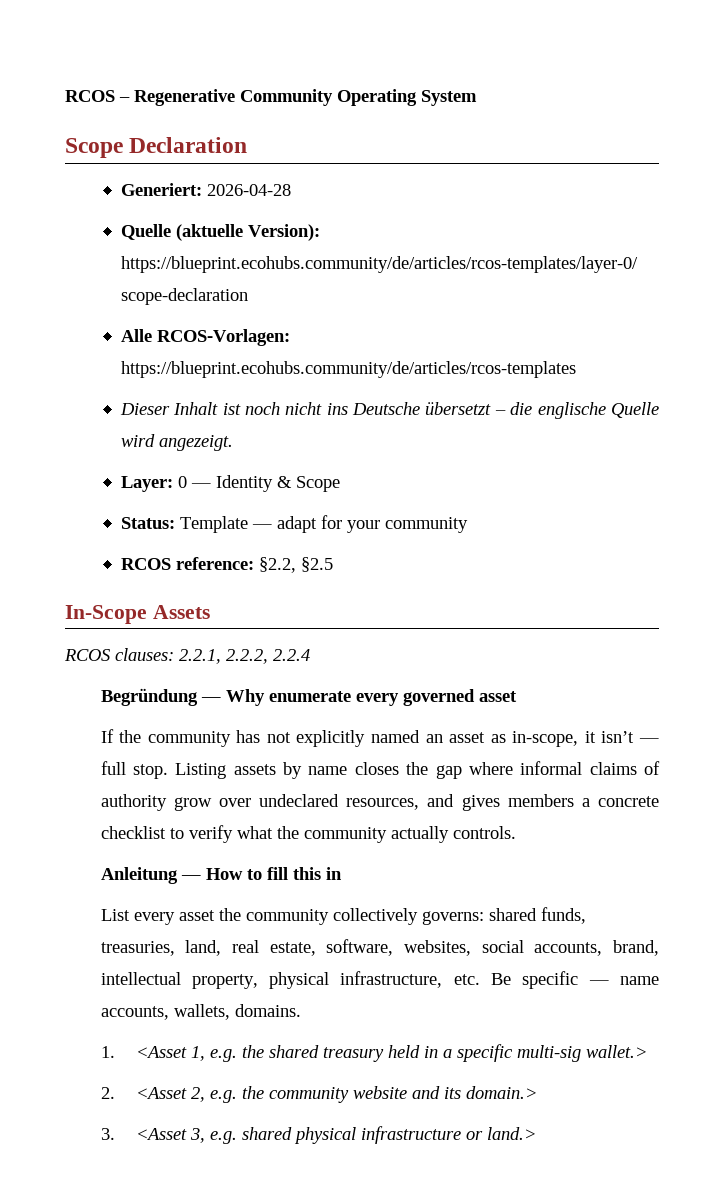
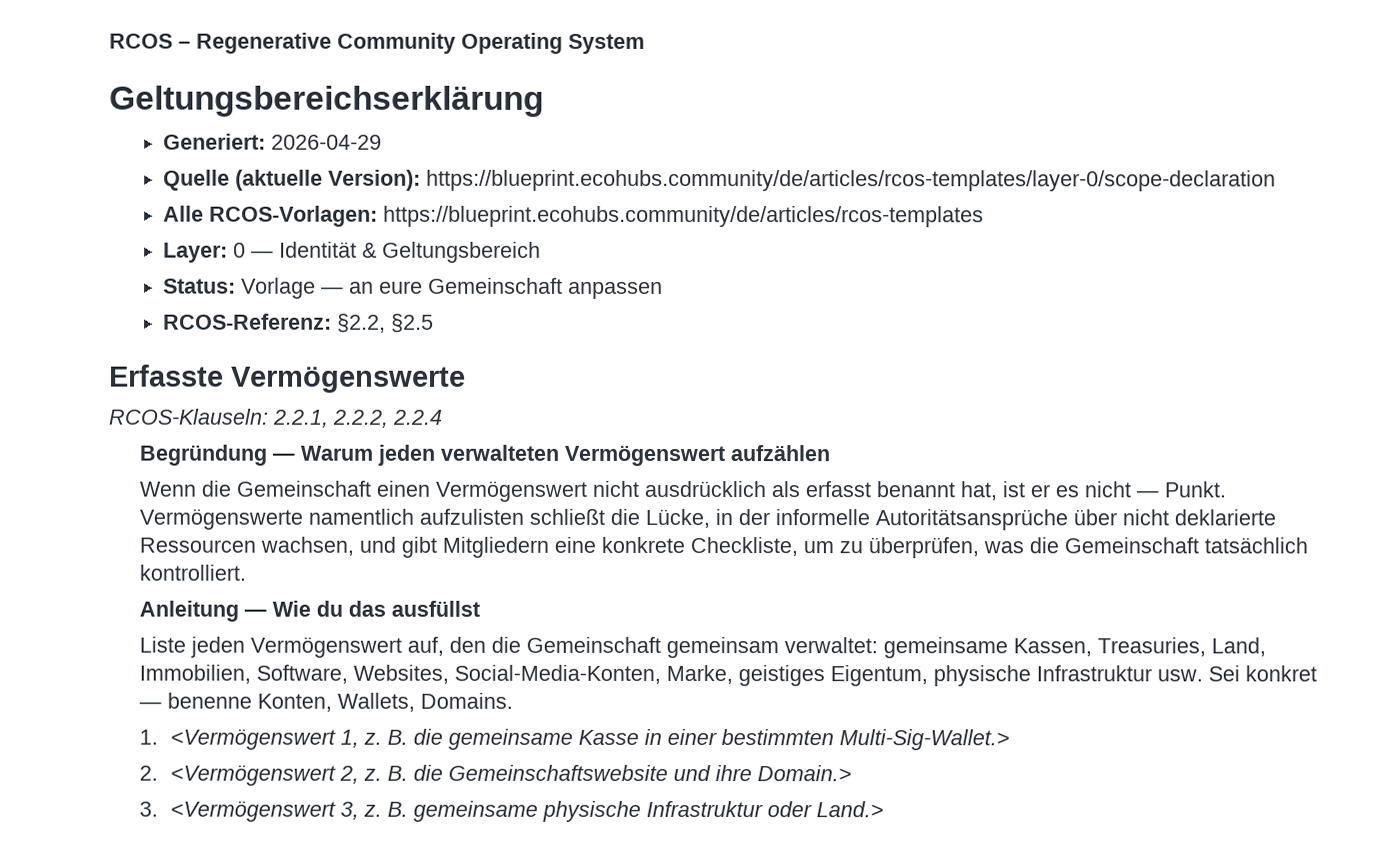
- Scope Declaration
+ Geltungsbereichserklärung
- Generiert: 2026-04-28
+ Generiert: 2026-04-29
- Dieser Inhalt ist noch nicht ins Deutsche übersetzt – die englische Quelle wird angezeigt.
- Layer: 0 — Identity & Scope
- Status: Template — adapt for your community
- RCOS reference: §2.2, §2.5
- In-Scope Assets
- RCOS clauses: 2.2.1, 2.2.2, 2.2.4
+ Layer: 0 — Identität & Geltungsbereich
+ Status: Vorlage — an eure Gemeinschaft anpassen
+ RCOS-Referenz: §2.2, §2.5
+ Erfasste Vermögenswerte
+ RCOS-Klauseln: 2.2.1, 2.2.2, 2.2.4
- Begründung — Why enumerate every governed asset
- If the community has not explicitly named an asset as in-scope, it isn’t — full stop. Listing assets by name closes the gap where informal claims of authority grow over undeclared resources, and gives members a concrete checklist to verify what the community actually controls.
- Anleitung — How to fill this in
- List every asset the community collectively governs: shared funds, treasuries, land, real estate, software, websites, social accounts, brand, intellectual property, physical infrastructure, etc. Be specific — name accounts, wallets, domains.
- 1. <Asset 1, e.g. the shared treasury held in a specific multi-sig wallet.>
- 2. <Asset 2, e.g. the community website and its domain.>
- 3. <Asset 3, e.g. shared physical infrastructure or land.>
+ Begründung — Warum jeden verwalteten Vermögenswert aufzählen
+ Wenn die Gemeinschaft einen Vermögenswert nicht ausdrücklich als erfasst benannt hat, ist er es nicht — Punkt. Vermögenswerte namentlich aufzulisten schließt die Lücke, in der informelle Autoritätsansprüche über nicht deklarierte Ressourcen wachsen, und gibt Mitgliedern eine konkrete Checkliste, um zu überprüfen, was die Gemeinschaft tatsächlich kontrolliert.
+ Anleitung — Wie du das ausfüllst
+ Liste jeden Vermögenswert auf, den die Gemeinschaft gemeinsam verwaltet: gemeinsame Kassen, Treasuries, Land, Immobilien, Software, Websites, Social-Media-Konten, Marke, geistiges Eigentum, physische Infrastruktur usw. Sei konkret — benenne Konten, Wallets, Domains.
+ 1. <Vermögenswert 1, z. B. die gemeinsame Kasse in einer bestimmten Multi-Sig-Wallet.>
+ 2. <Vermögenswert 2, z. B. die Gemeinschaftswebsite und ihre Domain.>
+ 3. <Vermögenswert 3, z. B. gemeinsame physische Infrastruktur oder Land.>

